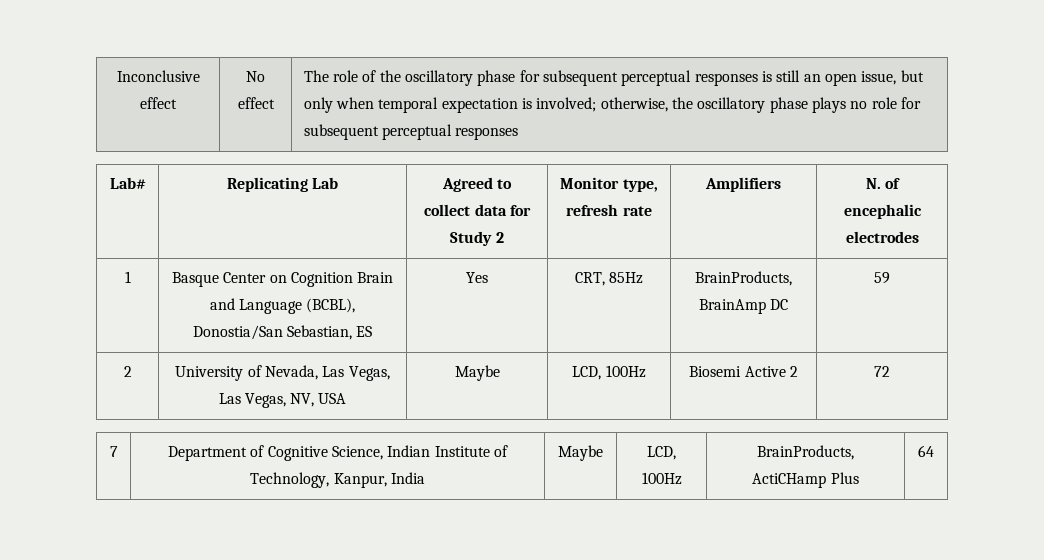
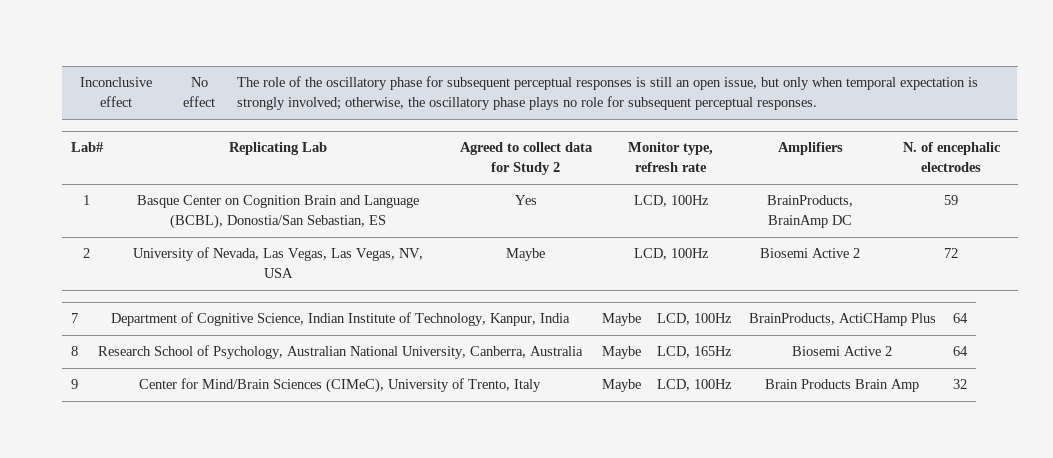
- Inconclusive effect | No effect | The role of the oscillatory phase for subsequent perceptual responses is still an open issue, but only when temporal expectation is involved; otherwise, the oscillatory phase plays no role for subsequent perceptual responses
+ Inconclusive effect | No effect | The role of the oscillatory phase for subsequent perceptual responses is still an open issue, but only when temporal expectation is strongly involved; otherwise, the oscillatory phase plays no role for subsequent perceptual responses.
- 1 | Basque Center on Cognition Brain and Language (BCBL), Donostia/San Sebastian, ES | Yes | CRT, 85Hz | BrainProducts, BrainAmp DC | 59
+ 1 | Basque Center on Cognition Brain and Language (BCBL), Donostia/San Sebastian, ES | Yes | LCD, 100Hz | BrainProducts, BrainAmp DC | 59
+ 8 | Research School of Psychology, Australian National University, Canberra, Australia | Maybe | LCD, 165Hz | Biosemi Active 2 | 64
+ 9 | Center for Mind/Brain Sciences (CIMeC), University of Trento, Italy | Maybe | LCD, 100Hz | Brain Products Brain Amp | 32

